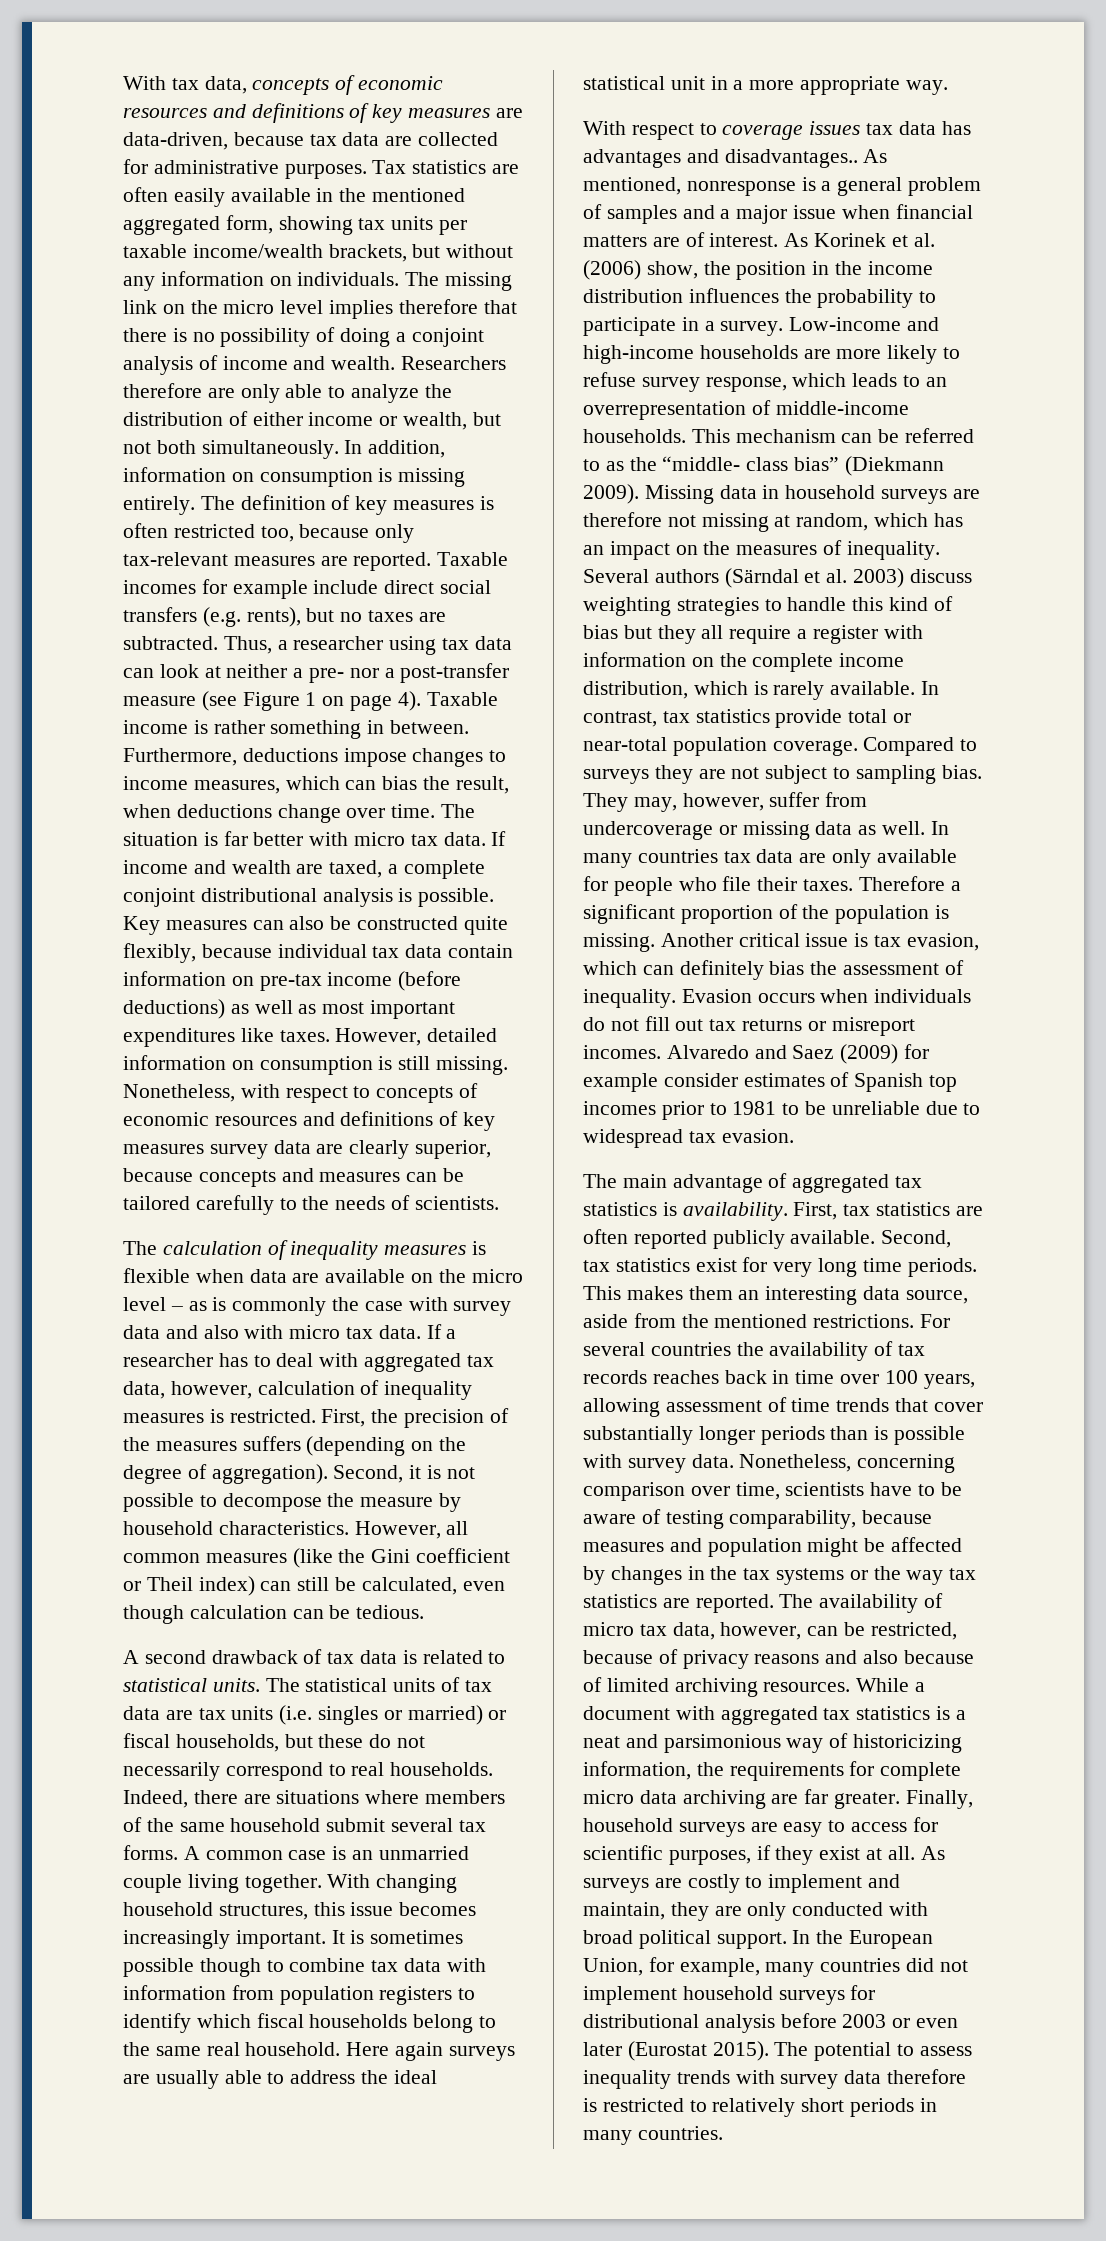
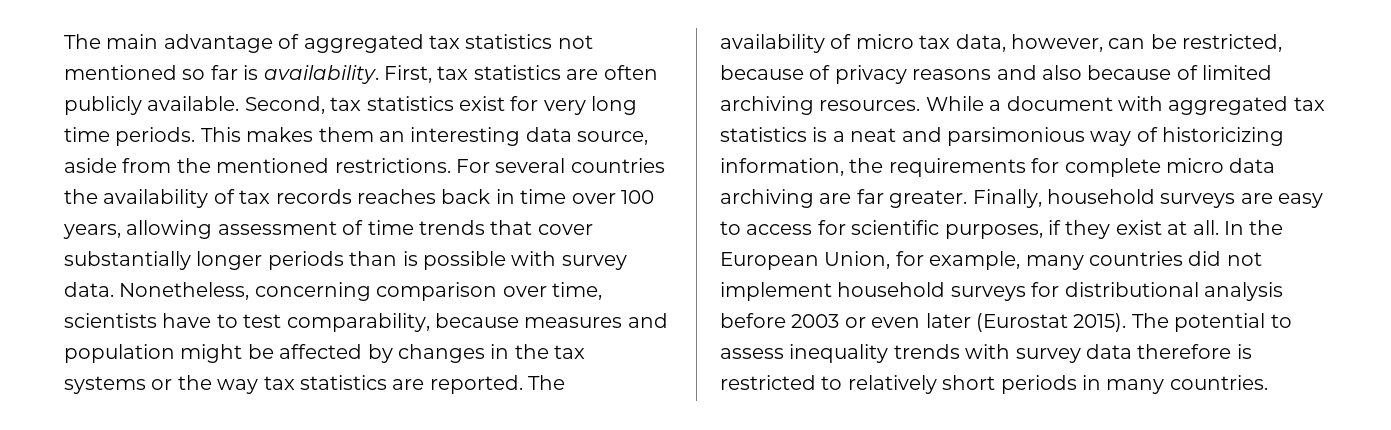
- With tax data, concepts of economic resources and definitions of key measures are data-driven, because tax data are collected for administrative purposes. Tax statistics are often easily available in the mentioned aggregated form, showing tax units per taxable income/wealth brackets, but without any information on individuals. The missing link on the micro level implies therefore that there is no possibility of doing a conjoint analysis of income and wealth. Researchers therefore are only able to analyze the distribution of either income or wealth, but not both simultaneously. In addition, information on consumption is missing entirely. The definition of key measures is often restricted too, because only tax-relevant measures are reported. Taxable incomes for example include direct social transfers (e.g. rents), but no taxes are subtracted. Thus, a researcher using tax data can look at neither a pre- nor a post-transfer measure (see Figure 1 on page 4). Taxable income is rather something in between. Furthermore, deductions impose changes to income measures, which can bias the result, when deductions change over time. The situation is far better with micro tax data. If income and wealth are taxed, a complete conjoint distributional analysis is possible. Key measures can also be constructed quite flexibly, because individual tax data contain information on pre-tax income (before deductions) as well as most important expenditures like taxes. However, detailed information on consumption is still missing. Nonetheless, with respect to concepts of economic resources and definitions of key measures survey data are clearly superior, because concepts and measures can be tailored carefully to the needs of scientists.
- The calculation of inequality measures is flexible when data are available on the micro level – as is commonly the case with survey data and also with micro tax data. If a researcher has to deal with aggregated tax data, however, calculation of inequality measures is restricted. First, the precision of the measures suffers (depending on the degree of aggregation). Second, it is not possible to decompose the measure by household characteristics. However, all common measures (like the Gini coefficient or Theil index) can still be calculated, even though calculation can be tedious.
- A second drawback of tax data is related to statistical units. The statistical units of tax data are tax units (i.e. singles or married) or fiscal households, but these do not necessarily correspond to real households. Indeed, there are situations where members of the same household submit several tax forms. A common case is an unmarried couple living together. With changing household structures, this issue becomes increasingly important. It is sometimes possible though to combine tax data with information from population registers to identify which fiscal households belong to the same real household. Here again surveys are usually able to address the ideal statistical unit in a more appropriate way.
- With respect to coverage issues tax data has advantages and disadvantages.. As mentioned, nonresponse is a general problem of samples and a major issue when financial matters are of interest. As Korinek et al. (2006) show, the position in the income distribution influences the probability to participate in a survey. Low-income and high-income households are more likely to refuse survey response, which leads to an overrepresentation of middle-income households. This mechanism can be referred to as the “middle- class bias” (Diekmann 2009). Missing data in household surveys are therefore not missing at random, which has an impact on the measures of inequality. Several authors (Särndal et al. 2003) discuss weighting strategies to handle this kind of bias but they all require a register with information on the complete income distribution, which is rarely available. In contrast, tax statistics provide total or near-total population coverage. Compared to surveys they are not subject to sampling bias. They may, however, suffer from undercoverage or missing data as well. In many countries tax data are only available for people who file their taxes. Therefore a significant proportion of the population is missing. Another critical issue is tax evasion, which can definitely bias the assessment of inequality. Evasion occurs when individuals do not fill out tax returns or misreport incomes. Alvaredo and Saez (2009) for example consider estimates of Spanish top incomes prior to 1981 to be unreliable due to widespread tax evasion.
- The main advantage of aggregated tax statistics is availability.
+ The main advantage of aggregated tax statistics not mentioned so far is availability.
- First, tax statistics are often reported publicly available.
+ First, tax statistics are often publicly available.
- Nonetheless, concerning comparison over time, scientists have to be aware of testing comparability, because measures and population might be affected by changes in the tax systems or the way tax statistics are reported.
+ Nonetheless, concerning comparison over time, scientists have to test comparability, because measures and population might be affected by changes in the tax systems or the way tax statistics are reported.
- As surveys are costly to implement and maintain, they are only conducted with broad political support.

